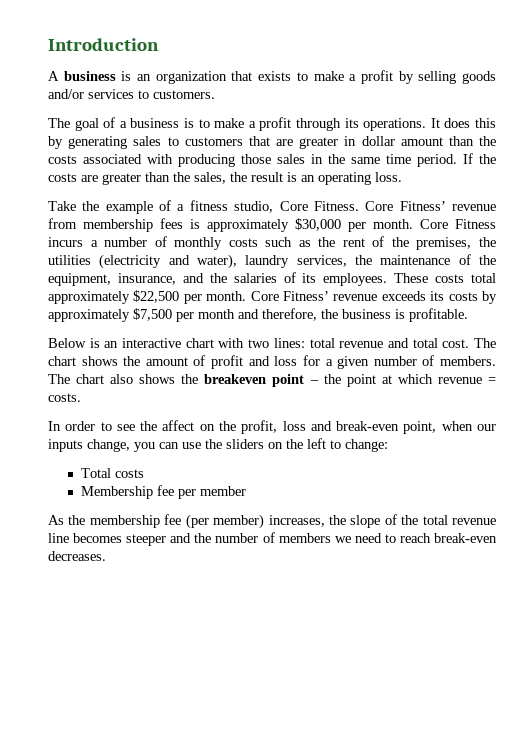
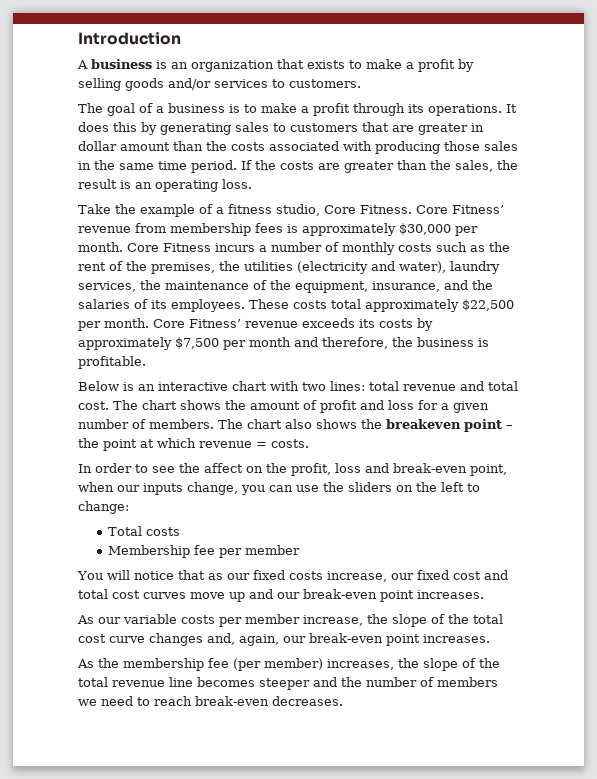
+ You will notice that as our fixed costs increase, our fixed cost and total cost curves move up and our break-even point increases.
+ As our variable costs per member increase, the slope of the total cost curve changes and, again, our break-even point increases.

